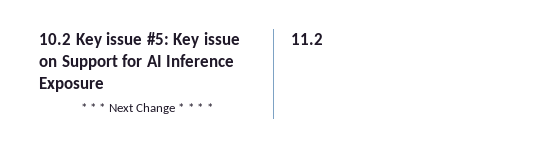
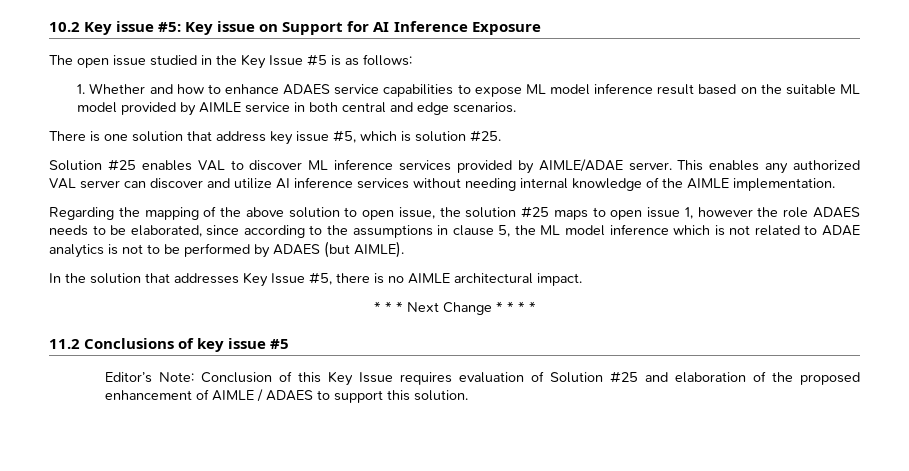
+ The open issue studied in the Key Issue #5 is as follows:
+ 1. Whether and how to enhance ADAES service capabilities to expose ML model inference result based on the suitable ML model provided by AIMLE service in both central and edge scenarios.
+ There is one solution that address key issue #5, which is solution #25.
+ Solution #25 enables VAL to discover ML inference services provided by AIMLE/ADAE server. This enables any authorized VAL server can discover and utilize AI inference services without needing internal knowledge of the AIMLE implementation.
+ Regarding the mapping of the above solution to open issue, the solution #25 maps to open issue 1, however the role ADAES needs to be elaborated, since according to the assumptions in clause 5, the ML model inference which is not related to ADAE analytics is not to be performed by ADAES (but AIMLE).
+ In the solution that addresses Key Issue #5, there is no AIMLE architectural impact.
- 11.2
+ 11.2 Conclusions of key issue #5
+ Editor’s Note: Conclusion of this Key Issue requires evaluation of Solution #25 and elaboration of the proposed enhancement of AIMLE / ADAES to support this solution.

